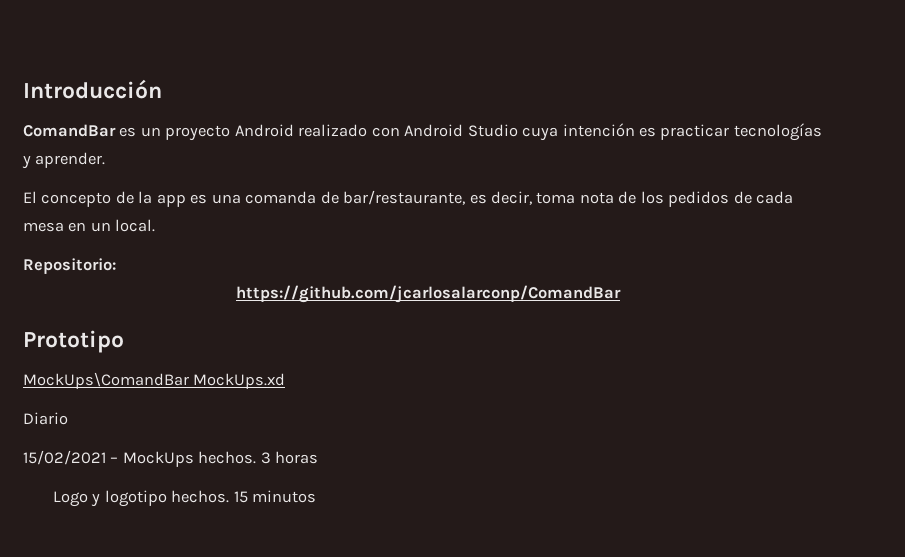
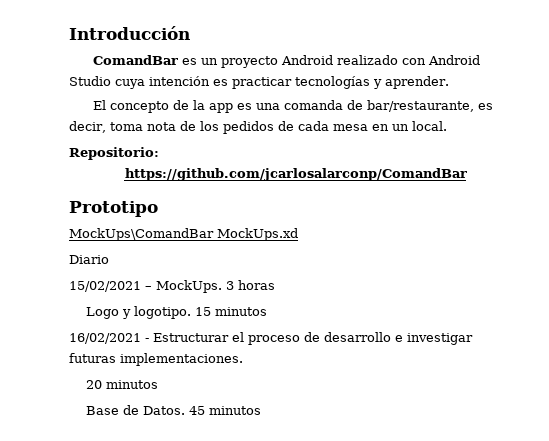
- 15/02/2021 – MockUps hechos.
+ 15/02/2021 – MockUps.
- Logo y logotipo hechos.
+ Logo y logotipo.
+ 16/02/2021 - Estructurar el proceso de desarrollo e investigar futuras implementaciones.
+ 20 minutos
+ Base de Datos. 45 minutos

